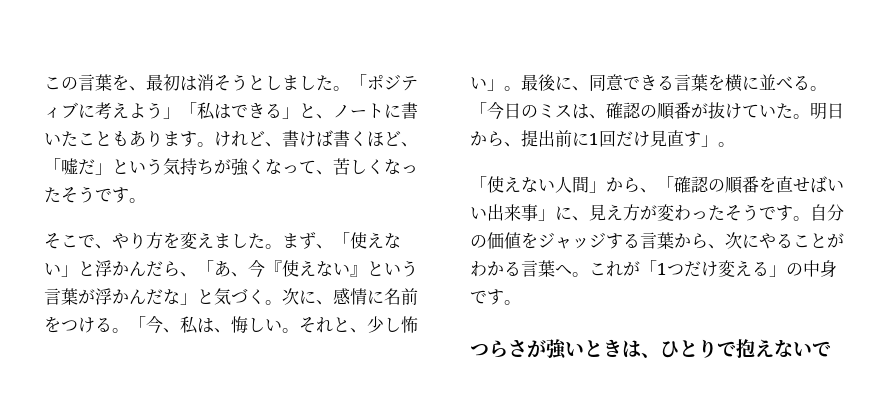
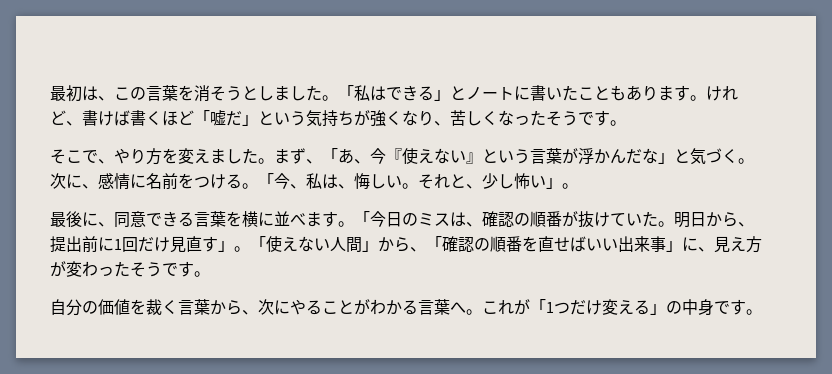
- この言葉を、最初は消そうとしました。
+ 最初は、この言葉を消そうとしました。
- 「ポジティブに考えよう」「私はできる」と、ノートに書いたこともあります。
+ 「私はできる」とノートに書いたこともあります。
- けれど、書けば書くほど、「嘘だ」という気持ちが強くなって、苦しくなったそうです。
+ けれど、書けば書くほど「嘘だ」という気持ちが強くなり、苦しくなったそうです。
- まず、「使えない」と浮かんだら、「あ、今『使えない』という言葉が浮かんだな」と気づく。
+ まず、「あ、今『使えない』という言葉が浮かんだな」と気づく。
- それと、少し怖い」。最後に、同意できる言葉を横に並べる。
+ それと、少し怖い」。
+ 最後に、同意できる言葉を横に並べます。
- 明日から、提出前に1回だけ見直す」。
- 「使えない人間」から、「確認の順番を直せばいい出来事」に、見え方が変わったそうです。自分の価値をジャッジする言葉から、次にやることがわかる言葉へ。
+ 明日から、提出前に1回だけ見直す」。「使えない人間」から、「確認の順番を直せばいい出来事」に、見え方が変わったそうです。
+ 自分の価値を裁く言葉から、次にやることがわかる言葉へ。
- つらさが強いときは、ひとりで抱えないで

